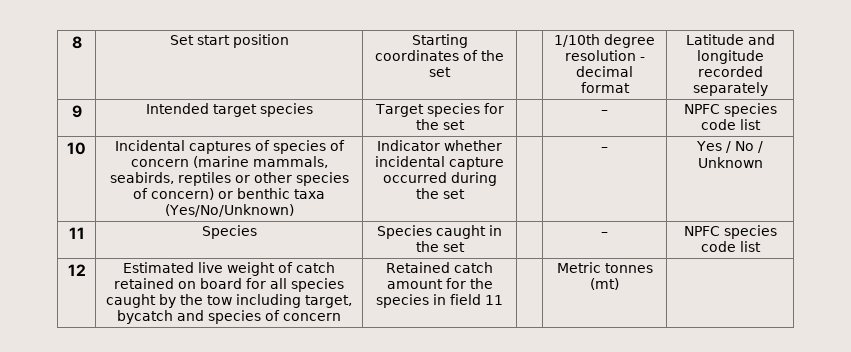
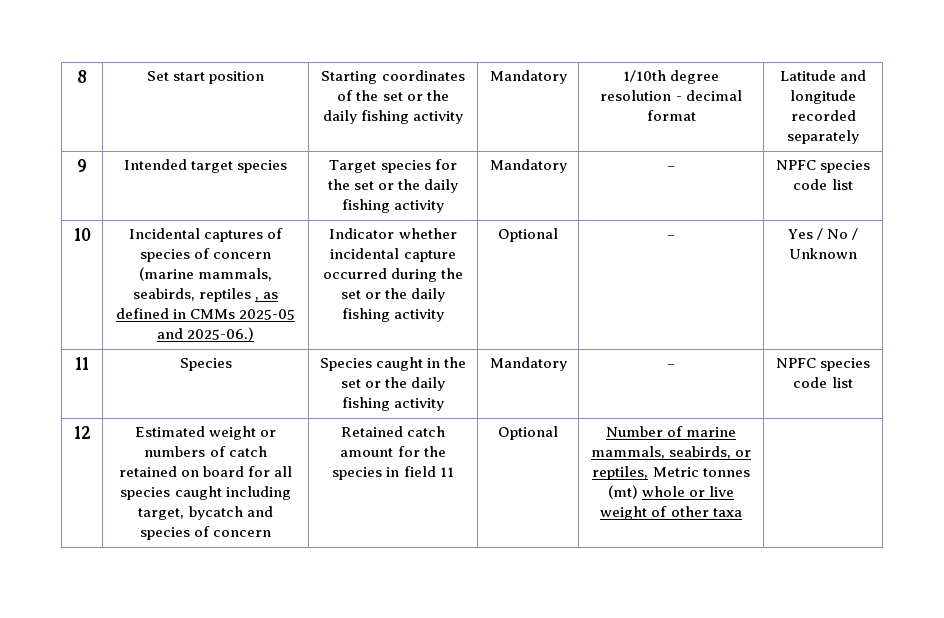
- 8 | Set start position | Starting coordinates of the set | | 1/10th degree resolution - decimal format | Latitude and longitude recorded separately
+ 8 | Set start position | Starting coordinates of the set or the daily fishing activity | Mandatory | 1/10th degree resolution - decimal format | Latitude and longitude recorded separately
- 9 | Intended target species | Target species for the set | | – | NPFC species code list
+ 9 | Intended target species | Target species for the set or the daily fishing activity | Mandatory | – | NPFC species code list
- 10 | Incidental captures of species of concern (marine mammals, seabirds, reptiles or other species of concern) or benthic taxa (Yes/No/Unknown) | Indicator whether incidental capture occurred during the set | | – | Yes / No / Unknown
+ 10 | Incidental captures of species of concern (marine mammals, seabirds, reptiles , as defined in CMMs 2025-05 and 2025-06.) | Indicator whether incidental capture occurred during the set or the daily fishing activity | Optional | – | Yes / No / Unknown
- 11 | Species | Species caught in the set | | – | NPFC species code list
+ 11 | Species | Species caught in the set or the daily fishing activity | Mandatory | – | NPFC species code list
- Estimated live weight of catch retained on board for all species caught by the tow including target, bycatch and species of concern
+ Estimated weight or numbers of catch retained on board for all species caught including target, bycatch and species of concern
- Metric tonnes (mt)
+ Optional | Number of marine mammals, seabirds, or reptiles, Metric tonnes (mt) whole or live weight of other taxa

